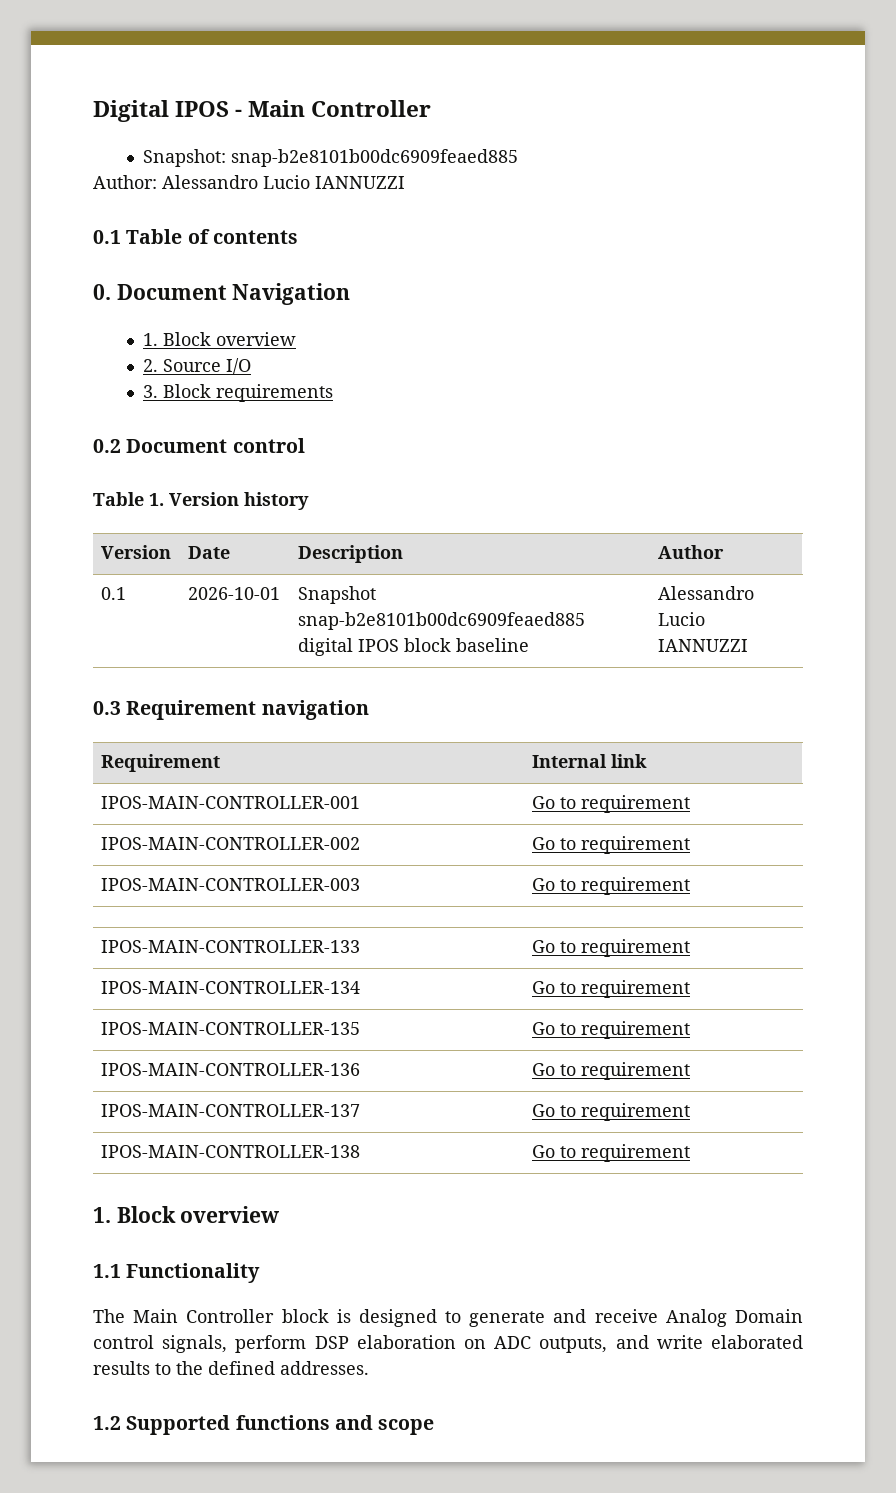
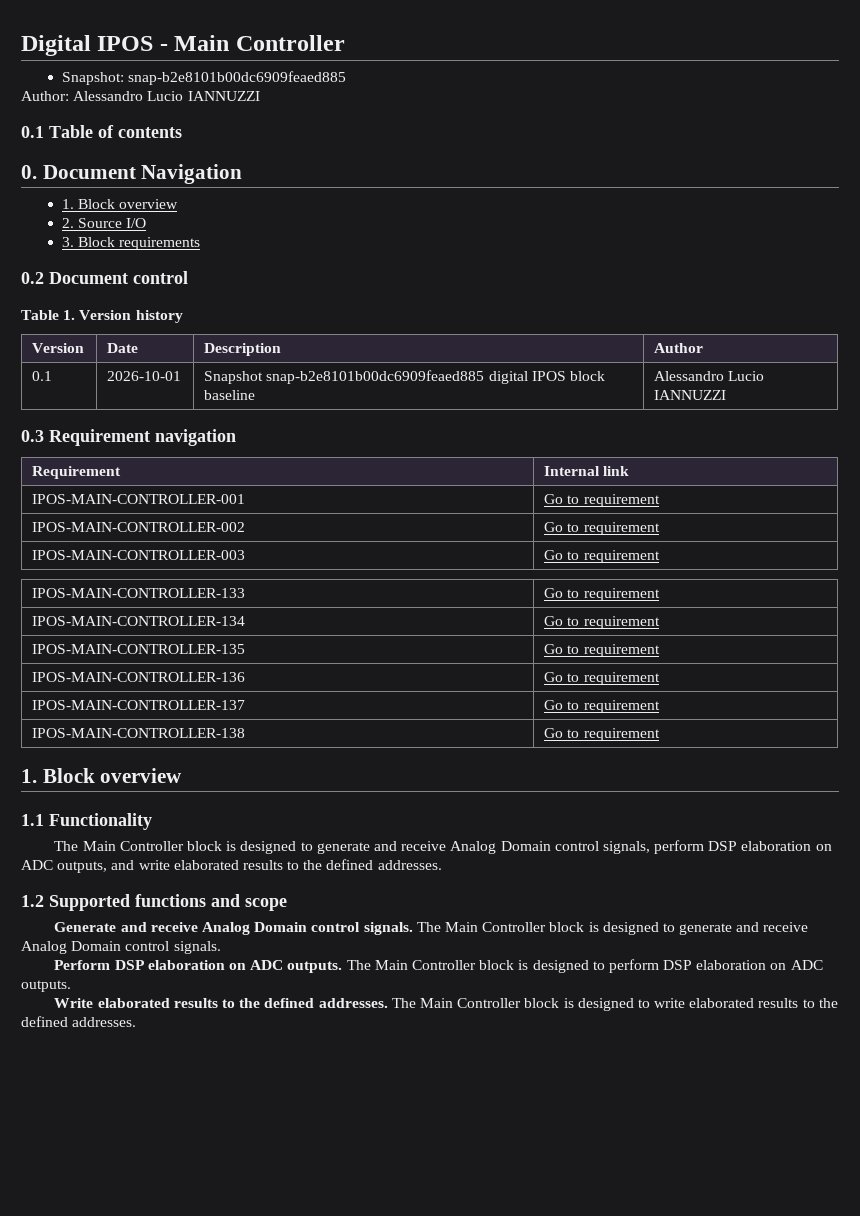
+ Generate and receive Analog Domain control signals. The Main Controller block is designed to generate and receive Analog Domain control signals.
+ Perform DSP elaboration on ADC outputs. The Main Controller block is designed to perform DSP elaboration on ADC outputs.
+ Write elaborated results to the defined addresses. The Main Controller block is designed to write elaborated results to the defined addresses.

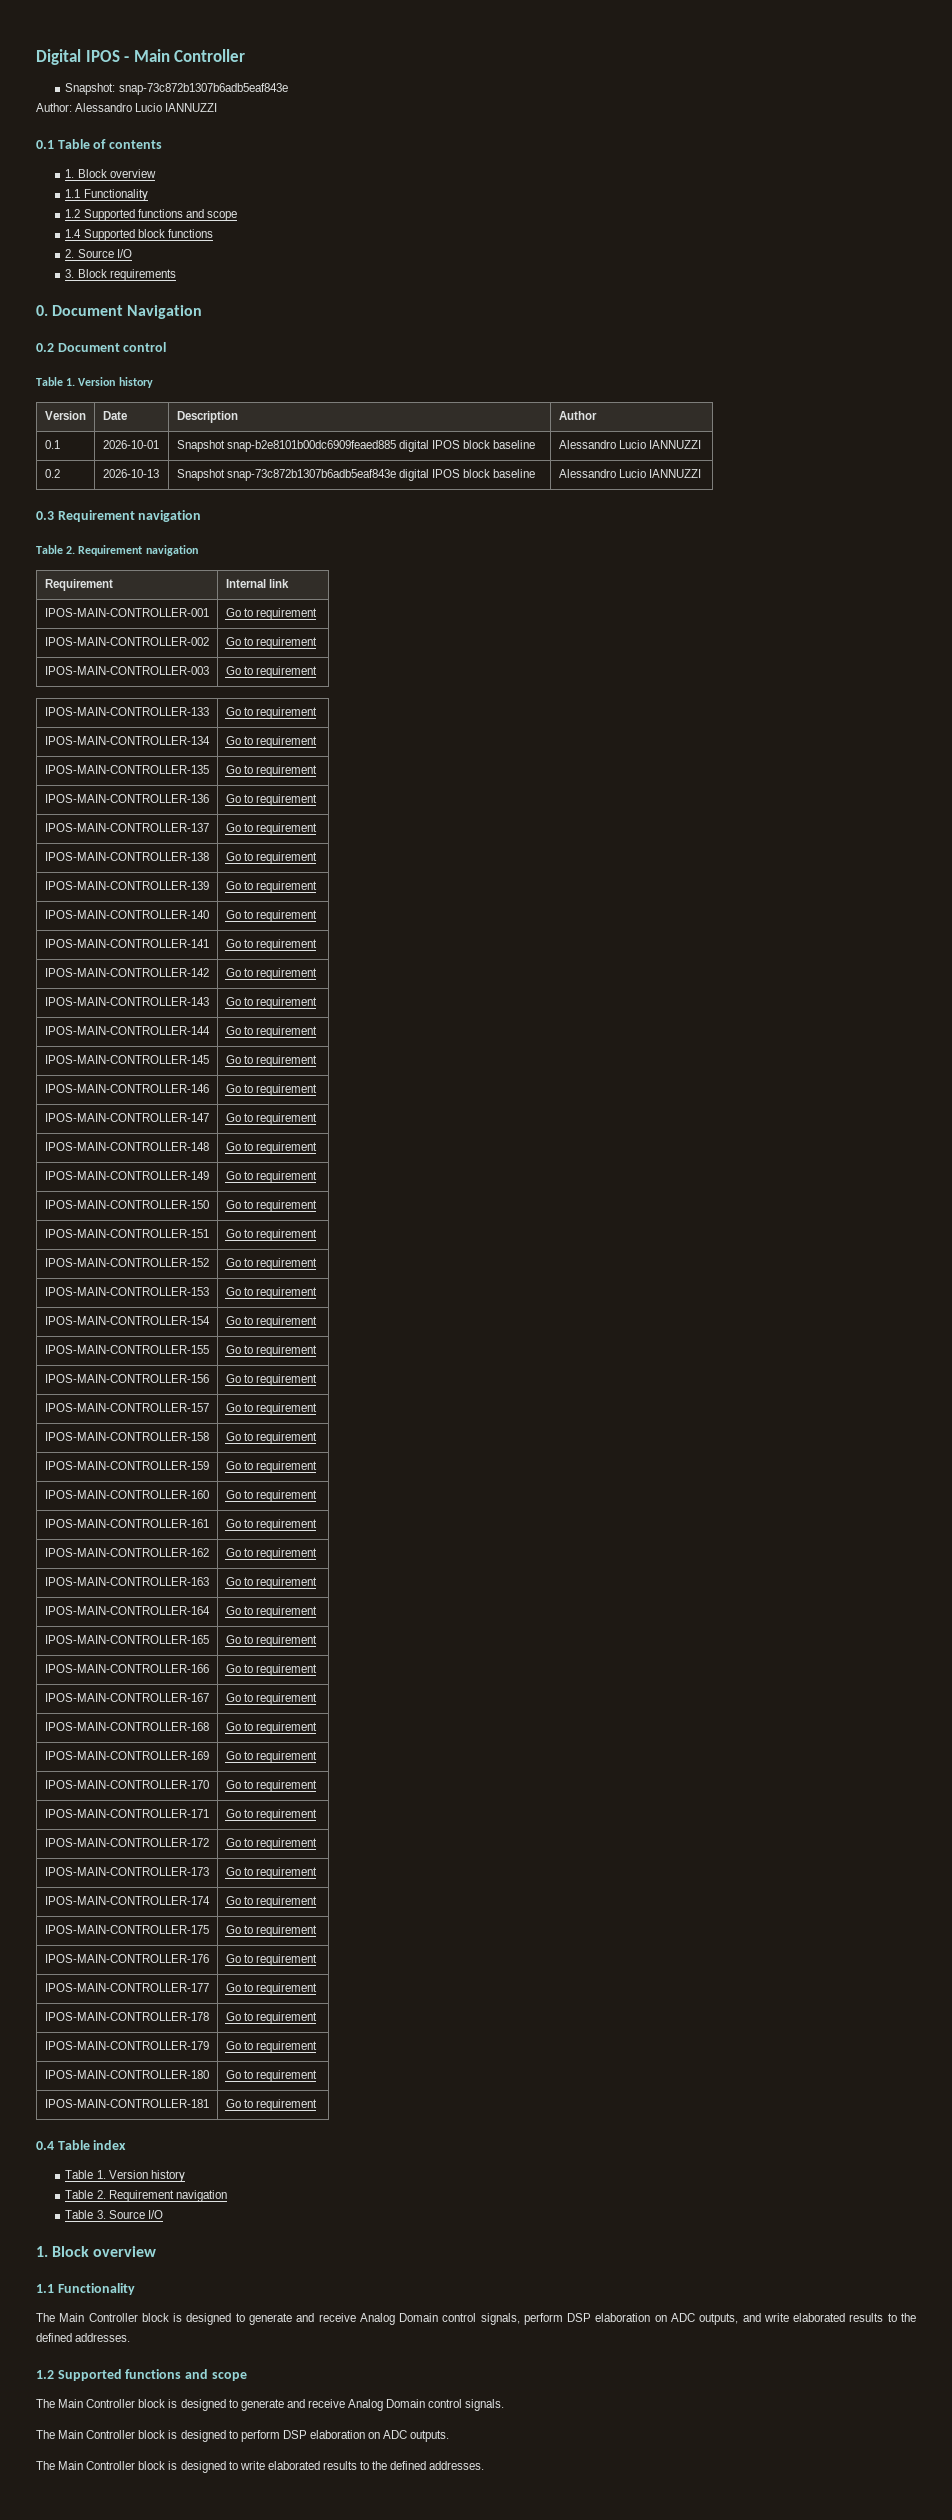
- Snapshot: snap-b2e8101b00dc6909feaed885
+ Snapshot: snap-73c872b1307b6adb5eaf843e
  0.1 Table of contents
- 0. Document Navigation
  1. Block overview
+ 1.1 Functionality
+ 1.2 Supported functions and scope
+ 1.4 Supported block functions
+ 0. Document Navigation
+ 0.2 | 2026-10-13 | Snapshot snap-73c872b1307b6adb5eaf843e digital IPOS block baseline | Alessandro Lucio IANNUZZI
  0.3 Requirement navigation
+ Table 2. Requirement navigation
+ IPOS-MAIN-CONTROLLER-139 | Go to requirement
+ IPOS-MAIN-CONTROLLER-140 | Go to requirement
+ IPOS-MAIN-CONTROLLER-141 | Go to requirement
+ IPOS-MAIN-CONTROLLER-142 | Go to requirement
+ IPOS-MAIN-CONTROLLER-143 | Go to requirement
+ IPOS-MAIN-CONTROLLER-144 | Go to requirement
+ IPOS-MAIN-CONTROLLER-145 | Go to requirement
+ IPOS-MAIN-CONTROLLER-146 | Go to requirement
+ IPOS-MAIN-CONTROLLER-147 | Go to requirement
+ IPOS-MAIN-CONTROLLER-148 | Go to requirement
+ IPOS-MAIN-CONTROLLER-149 | Go to requirement
+ IPOS-MAIN-CONTROLLER-150 | Go to requirement
+ IPOS-MAIN-CONTROLLER-151 | Go to requirement
+ IPOS-MAIN-CONTROLLER-152 | Go to requirement
+ IPOS-MAIN-CONTROLLER-153 | Go to requirement
+ IPOS-MAIN-CONTROLLER-154 | Go to requirement
+ IPOS-MAIN-CONTROLLER-155 | Go to requirement
+ IPOS-MAIN-CONTROLLER-156 | Go to requirement
+ IPOS-MAIN-CONTROLLER-157 | Go to requirement
+ IPOS-MAIN-CONTROLLER-158 | Go to requirement
+ IPOS-MAIN-CONTROLLER-159 | Go to requirement
+ IPOS-MAIN-CONTROLLER-160 | Go to requirement
+ IPOS-MAIN-CONTROLLER-161 | Go to requirement
+ IPOS-MAIN-CONTROLLER-162 | Go to requirement
+ IPOS-MAIN-CONTROLLER-163 | Go to requirement
+ IPOS-MAIN-CONTROLLER-164 | Go to requirement
+ IPOS-MAIN-CONTROLLER-165 | Go to requirement
+ IPOS-MAIN-CONTROLLER-166 | Go to requirement
+ IPOS-MAIN-CONTROLLER-167 | Go to requirement
+ IPOS-MAIN-CONTROLLER-168 | Go to requirement
+ IPOS-MAIN-CONTROLLER-169 | Go to requirement
+ IPOS-MAIN-CONTROLLER-170 | Go to requirement
+ IPOS-MAIN-CONTROLLER-171 | Go to requirement
+ IPOS-MAIN-CONTROLLER-172 | Go to requirement
+ IPOS-MAIN-CONTROLLER-173 | Go to requirement
+ IPOS-MAIN-CONTROLLER-174 | Go to requirement
+ IPOS-MAIN-CONTROLLER-175 | Go to requirement
+ IPOS-MAIN-CONTROLLER-176 | Go to requirement
+ IPOS-MAIN-CONTROLLER-177 | Go to requirement
+ IPOS-MAIN-CONTROLLER-178 | Go to requirement
+ IPOS-MAIN-CONTROLLER-179 | Go to requirement
+ IPOS-MAIN-CONTROLLER-180 | Go to requirement
+ IPOS-MAIN-CONTROLLER-181 | Go to requirement
+ 0.4 Table index
+ Table 1. Version history
+ Table 2. Requirement navigation
+ Table 3. Source I/O
- Generate and receive Analog Domain control signals.
- Perform DSP elaboration on ADC outputs.
- Write elaborated results to the defined addresses.

